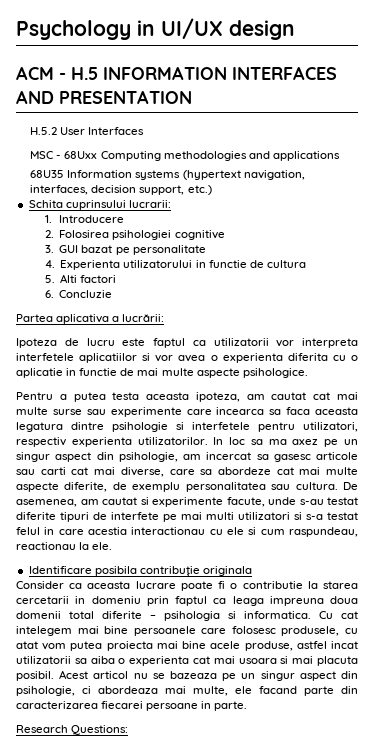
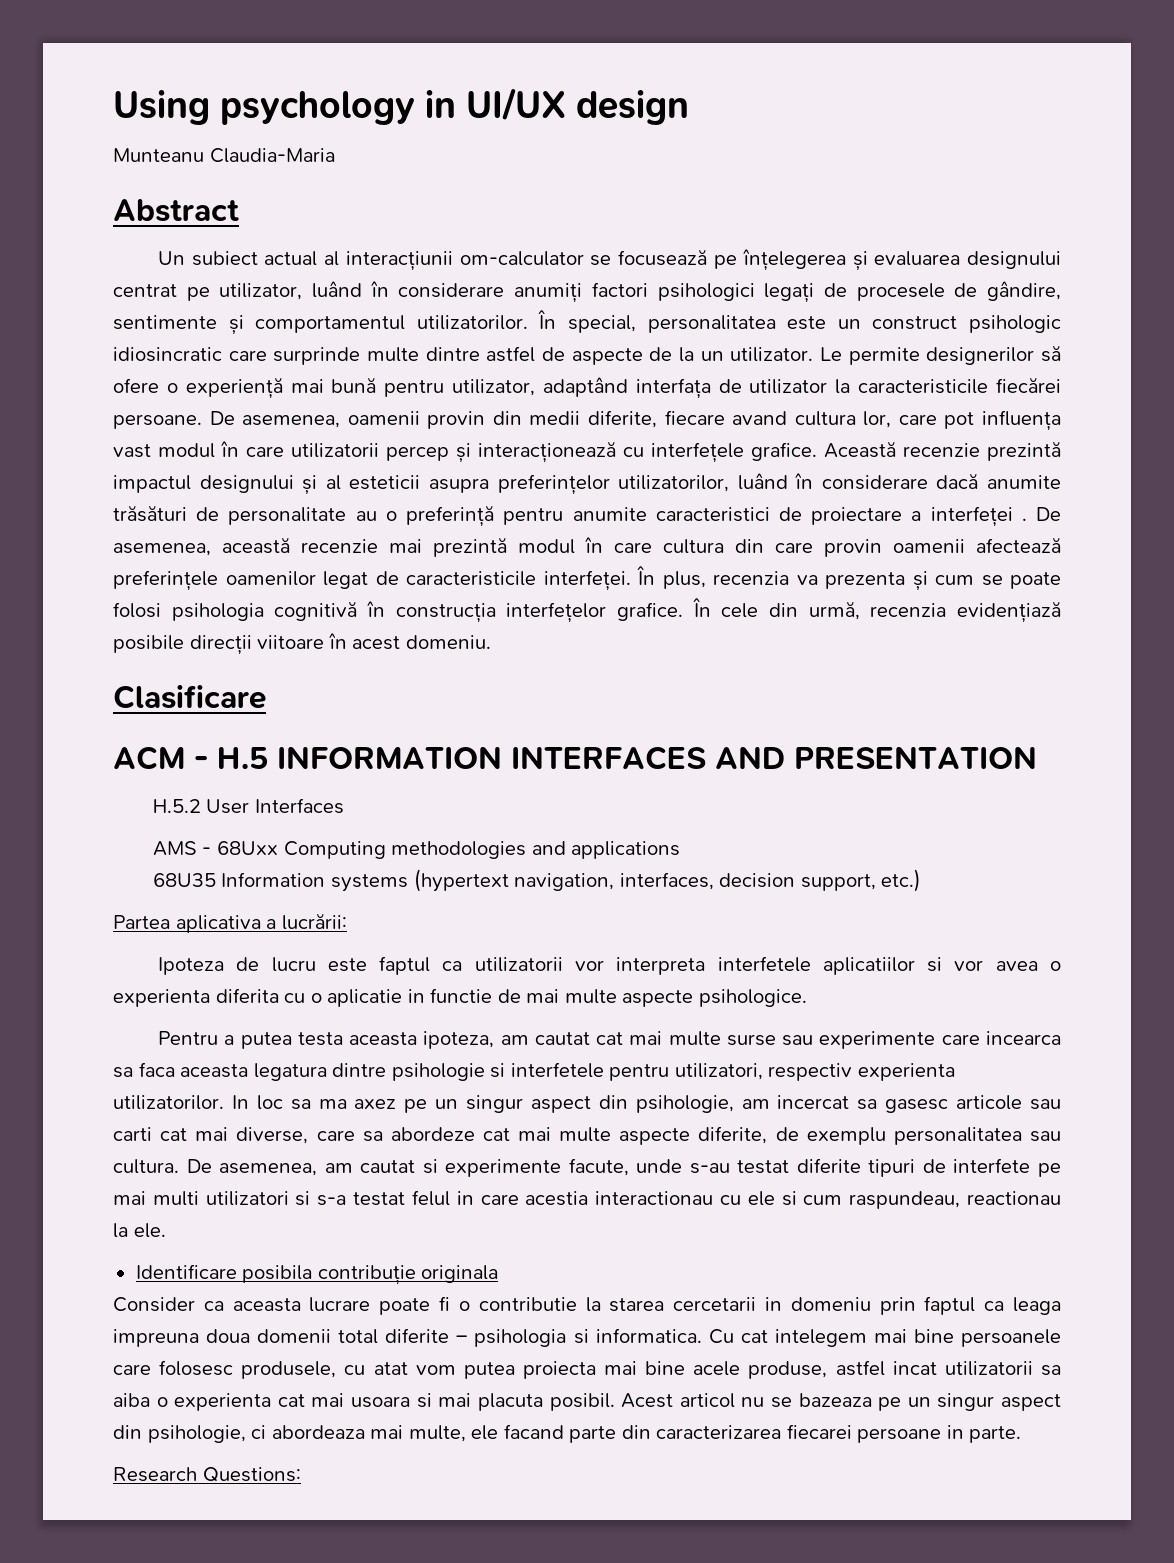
- Psychology in UI/UX design
+ Using psychology in UI/UX design
+ Munteanu Claudia-Maria
+ Abstract
+ Un subiect actual al interacțiunii om-calculator se focusează pe înțelegerea și evaluarea designului centrat pe utilizator, luând în considerare anumiți factori psihologici legați de procesele de gândire, sentimente și comportamentul utilizatorilor. În special, personalitatea este un construct psihologic idiosincratic care surprinde multe dintre astfel de aspecte de la un utilizator. Le permite designerilor să ofere o experiență mai bună pentru utilizator, adaptând interfața de utilizator la caracteristicile fiecărei persoane. De asemenea, oamenii provin din medii diferite, fiecare avand cultura lor, care pot influența vast modul în care utilizatorii percep și interacționează cu interfețele grafice. Această recenzie prezintă impactul designului și al esteticii asupra preferințelor utilizatorilor, luând în considerare dacă anumite trăsături de personalitate au o preferință pentru anumite caracteristici de proiectare a interfeței . De asemenea, această recenzie mai prezintă modul în care cultura din care provin oamenii afectează preferințele oamenilor legat de caracteristicile interfeței. În plus, recenzia va prezenta și cum se poate folosi psihologia cognitivă în construcția interfețelor grafice. În cele din urmă, recenzia evidențiază posibile direcții viitoare în acest domeniu.
+ Clasificare
- MSC - 68Uxx Computing methodologies and applications
+ AMS - 68Uxx Computing methodologies and applications
- Schita cuprinsului lucrarii:
- 1. Introducere
- 2. Folosirea psihologiei cognitive
- 3. GUI bazat pe personalitate
- 4. Experienta utilizatorului in functie de cultura
- 5. Alti factori
- 6. Concluzie

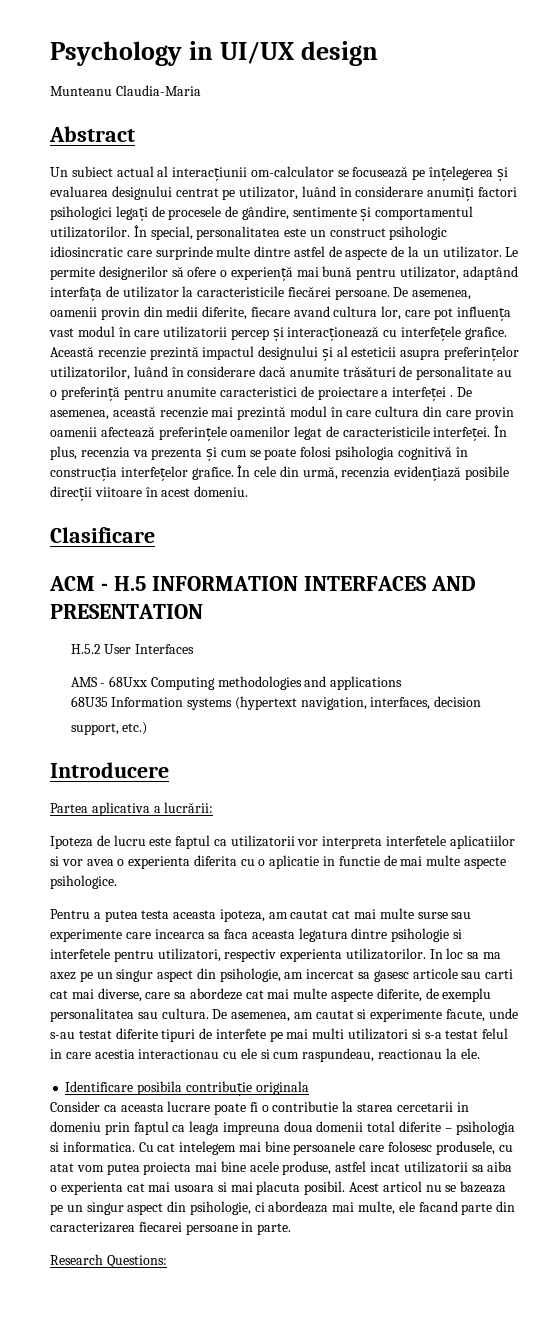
- Using psychology in UI/UX design
+ Psychology in UI/UX design
- 68U35 Information systems (hypertext navigation, interfaces, decision support, etc.)
+ 68U35 Information systems (hypertext navigation, interfaces, decision
+ support, etc.)
+ Introducere

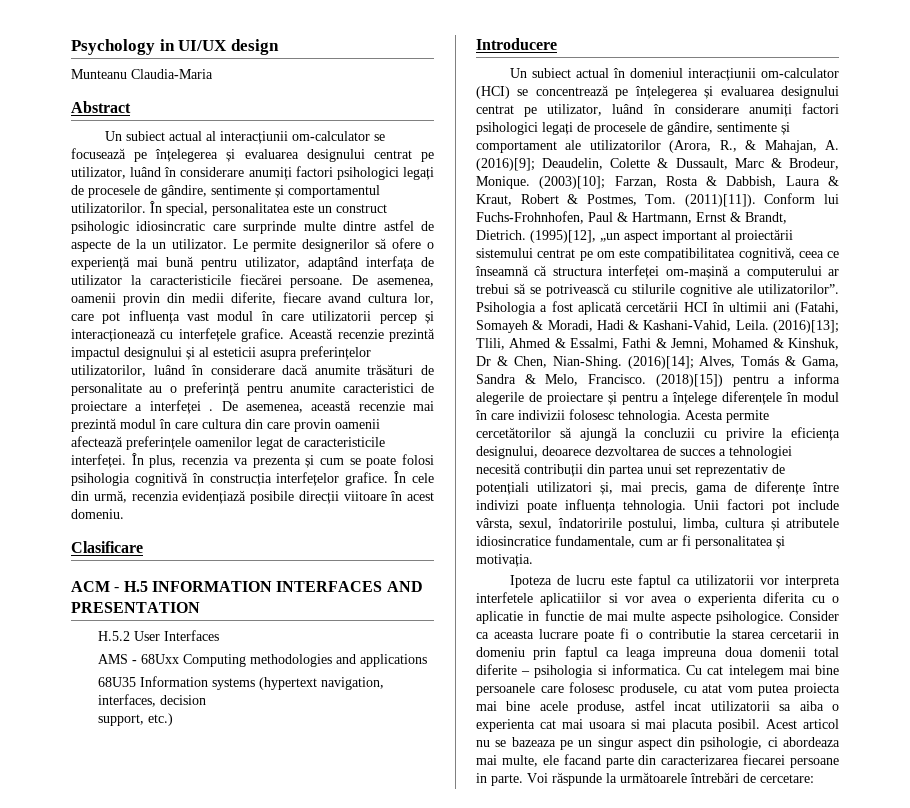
- Partea aplicativa a lucrării:
+ Un subiect actual în domeniul interacțiunii om-calculator (HCI) se concentrează pe înțelegerea și evaluarea designului centrat pe utilizator, luând în considerare anumiți factori psihologici legați de procesele de gândire, sentimente și comportament ale utilizatorilor (Arora, R., & Mahajan, A. (2016)[9]; Deaudelin, Colette & Dussault, Marc & Brodeur, Monique. (2003)[10]; Farzan, Rosta & Dabbish, Laura & Kraut, Robert & Postmes, Tom. (2011)[11]). Conform lui Fuchs-Frohnhofen, Paul & Hartmann, Ernst & Brandt, Dietrich. (1995)[12], „un aspect important al proiectării sistemului centrat pe om este compatibilitatea cognitivă, ceea ce înseamnă că structura interfeței om-mașină a computerului ar trebui să se potrivească cu stilurile cognitive ale utilizatorilor”. Psihologia a fost aplicată cercetării HCI în ultimii ani (Fatahi, Somayeh & Moradi, Hadi & Kashani-Vahid, Leila. (2016)[13]; Tlili, Ahmed & Essalmi, Fathi & Jemni, Mohamed & Kinshuk, Dr & Chen, Nian-Shing. (2016)[14]; Alves, Tomás & Gama, Sandra & Melo, Francisco. (2018)[15]) pentru a informa alegerile de proiectare și pentru a înțelege diferențele în modul în care indivizii folosesc tehnologia. Acesta permite cercetătorilor să ajungă la concluzii cu privire la eficiența designului, deoarece dezvoltarea de succes a tehnologiei necesită contribuții din partea unui set reprezentativ de potențiali utilizatori și, mai precis, gama de diferențe între indivizi poate influența tehnologia. Unii factori pot include vârsta, sexul, îndatoririle postului, limba, cultura și atributele idiosincratice fundamentale, cum ar fi personalitatea și motivația.
- Ipoteza de lucru este faptul ca utilizatorii vor interpreta interfetele aplicatiilor si vor avea o experienta diferita cu o aplicatie in functie de mai multe aspecte psihologice.
- Pentru a putea testa aceasta ipoteza, am cautat cat mai multe surse sau experimente care incearca sa faca aceasta legatura dintre psihologie si interfetele pentru utilizatori, respectiv experienta utilizatorilor. In loc sa ma axez pe un singur aspect din psihologie, am incercat sa gasesc articole sau carti cat mai diverse, care sa abordeze cat mai multe aspecte diferite, de exemplu personalitatea sau cultura. De asemenea, am cautat si experimente facute, unde s-au testat diferite tipuri de interfete pe mai multi utilizatori si s-a testat felul in care acestia interactionau cu ele si cum raspundeau, reactionau la ele.
- Identificare posibila contribuție originala
- Consider ca aceasta lucrare poate fi o contributie la starea cercetarii in domeniu prin faptul ca leaga impreuna doua domenii total diferite – psihologia si informatica.
+ Ipoteza de lucru este faptul ca utilizatorii vor interpreta interfetele aplicatiilor si vor avea o experienta diferita cu o aplicatie in functie de mai multe aspecte psihologice. Consider ca aceasta lucrare poate fi o contributie la starea cercetarii in domeniu prin faptul ca leaga impreuna doua domenii total diferite – psihologia si informatica.
- Acest articol nu se bazeaza pe un singur aspect din psihologie, ci abordeaza mai multe, ele facand parte din caracterizarea fiecarei persoane in parte.
- Research Questions:
+ Acest articol nu se bazeaza pe un singur aspect din psihologie, ci abordeaza mai multe, ele facand parte din caracterizarea fiecarei persoane in parte. Voi răspunde la următoarele întrebări de cercetare:

